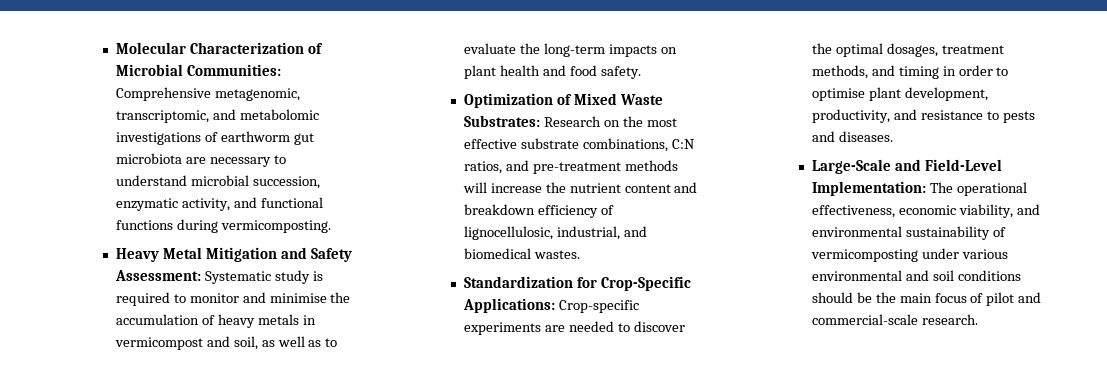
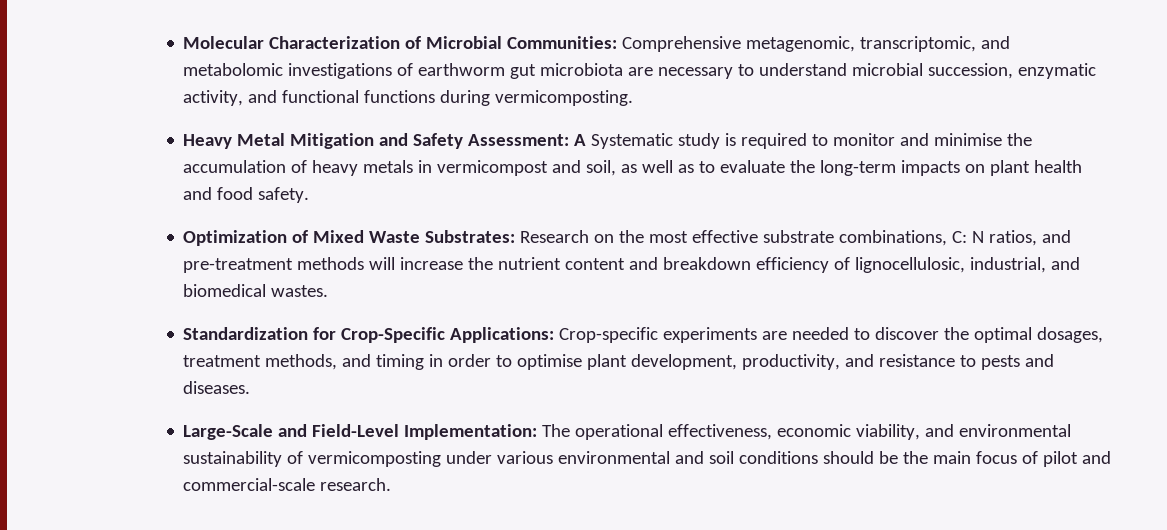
- Heavy Metal Mitigation and Safety Assessment: Systematic study is required to monitor and minimise the accumulation of heavy metals in vermicompost and soil, as well as to evaluate the long-term impacts on plant health and food safety.
+ Heavy Metal Mitigation and Safety Assessment: A Systematic study is required to monitor and minimise the accumulation of heavy metals in vermicompost and soil, as well as to evaluate the long-term impacts on plant health and food safety.
- Optimization of Mixed Waste Substrates: Research on the most effective substrate combinations, C:N ratios, and pre-treatment methods will increase the nutrient content and breakdown efficiency of lignocellulosic, industrial, and biomedical wastes.
+ Optimization of Mixed Waste Substrates: Research on the most effective substrate combinations, C: N ratios, and pre-treatment methods will increase the nutrient content and breakdown efficiency of lignocellulosic, industrial, and biomedical wastes.

